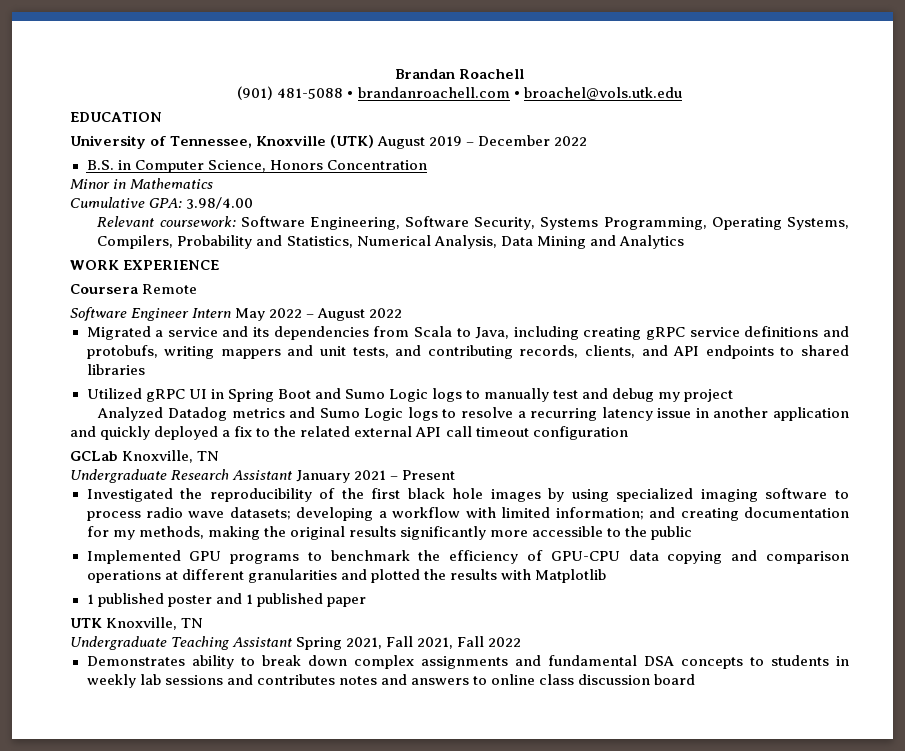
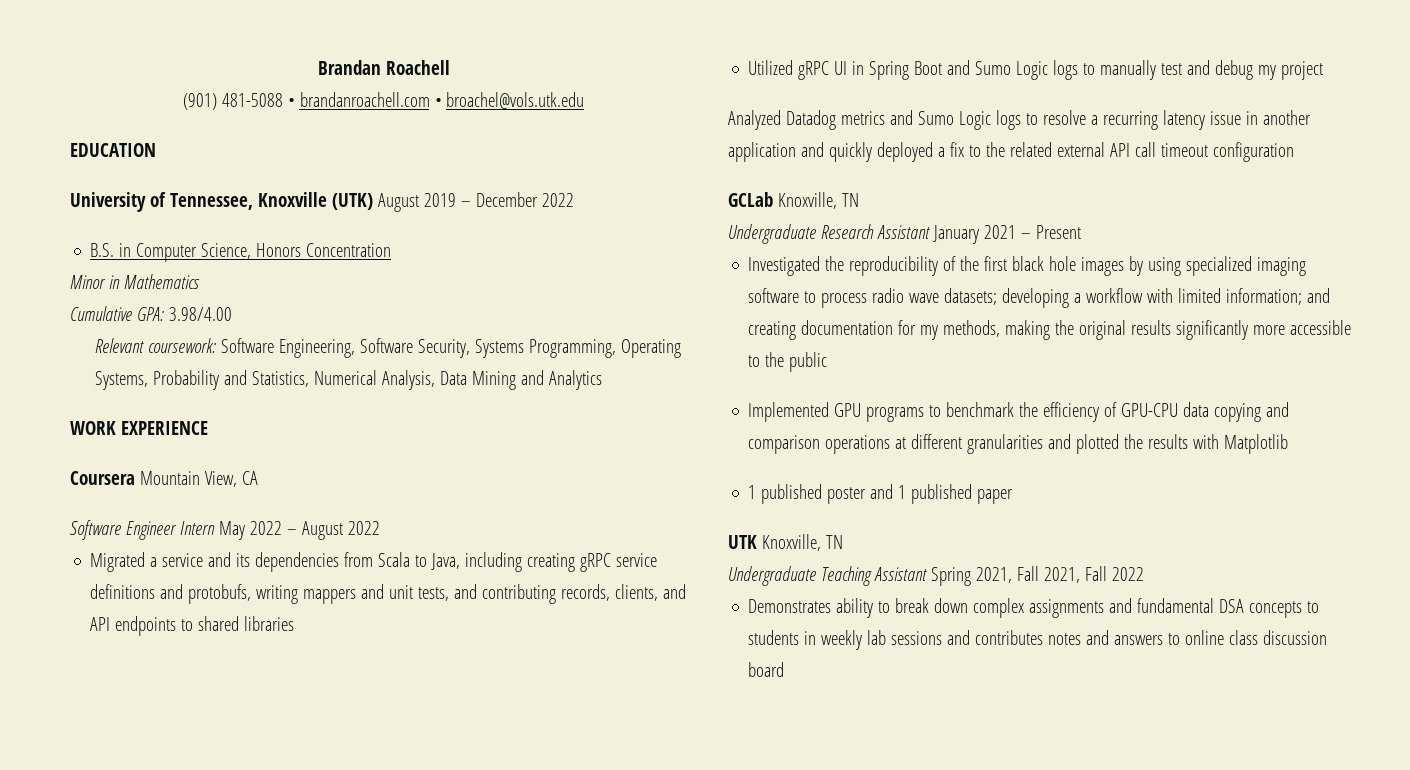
- Relevant coursework: Software Engineering, Software Security, Systems Programming, Operating Systems, Compilers, Probability and Statistics, Numerical Analysis, Data Mining and Analytics
+ Relevant coursework: Software Engineering, Software Security, Systems Programming, Operating Systems, Probability and Statistics, Numerical Analysis, Data Mining and Analytics
- Coursera Remote
+ Coursera Mountain View, CA

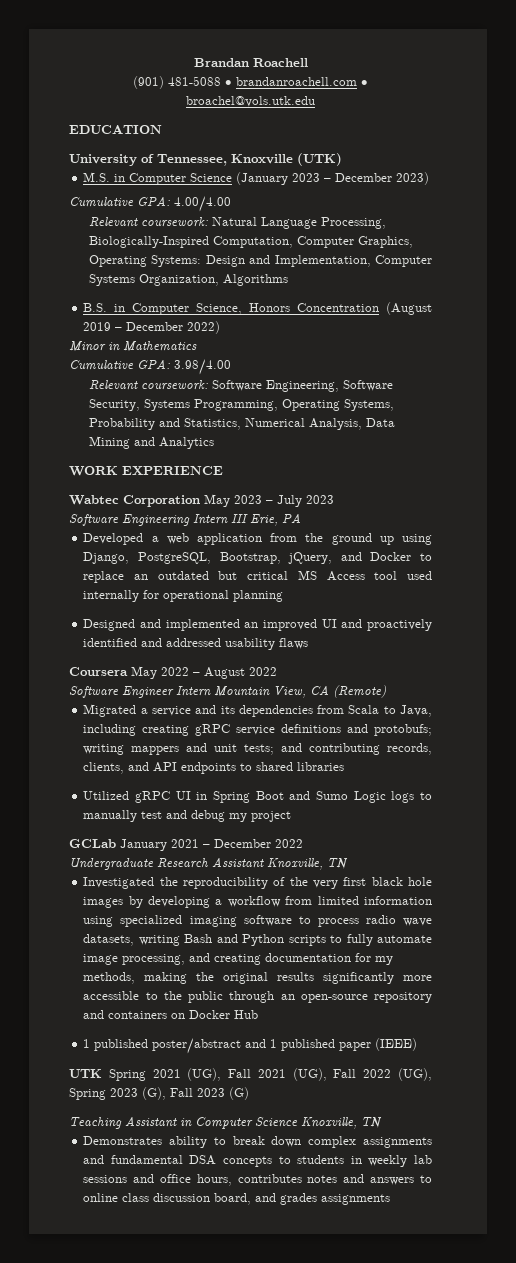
- University of Tennessee, Knoxville (UTK) August 2019 – December 2022
+ University of Tennessee, Knoxville (UTK)
+ M.S. in Computer Science (January 2023 – December 2023)
+ Cumulative GPA: 4.00/4.00
+ Relevant coursework: Natural Language Processing, Biologically-Inspired Computation, Computer Graphics, Operating Systems: Design and Implementation, Computer Systems Organization, Algorithms
- B.S. in Computer Science, Honors Concentration
+ B.S. in Computer Science, Honors Concentration (August 2019 – December 2022)
- Coursera Mountain View, CA
- Software Engineer Intern May 2022 – August 2022
+ Wabtec Corporation May 2023 – July 2023
+ Software Engineering Intern III Erie, PA
+ Developed a web application from the ground up using Django, PostgreSQL, Bootstrap, jQuery, and Docker to replace an outdated but critical MS Access tool used internally for operational planning
+ Designed and implemented an improved UI and proactively identified and addressed usability flaws
+ Coursera May 2022 – August 2022
+ Software Engineer Intern Mountain View, CA (Remote)
- Migrated a service and its dependencies from Scala to Java, including creating gRPC service definitions and protobufs, writing mappers and unit tests, and contributing records, clients, and API endpoints to shared libraries
+ Migrated a service and its dependencies from Scala to Java, including creating gRPC service definitions and protobufs; writing mappers and unit tests; and contributing records, clients, and API endpoints to shared libraries
- Analyzed Datadog metrics and Sumo Logic logs to resolve a recurring latency issue in another application and quickly deployed a fix to the related external API call timeout configuration
- GCLab Knoxville, TN
+ GCLab January 2021 – December 2022
- Undergraduate Research Assistant January 2021 – Present
+ Undergraduate Research Assistant Knoxville, TN
- Investigated the reproducibility of the first black hole images by using specialized imaging software to process radio wave datasets; developing a workflow with limited information; and creating documentation for my methods, making the original results significantly more accessible to the public
- Implemented GPU programs to benchmark the efficiency of GPU-CPU data copying and comparison operations at different granularities and plotted the results with Matplotlib
- 1 published poster and 1 published paper
+ Investigated the reproducibility of the very first black hole images by developing a workflow from limited information using specialized imaging software to process radio wave datasets, writing Bash and Python scripts to fully automate image processing, and creating documentation for my methods, making the original results significantly more accessible to the public through an open-source repository and containers on Docker Hub
+ 1 published poster/abstract and 1 published paper (IEEE)
- UTK Knoxville, TN
- Undergraduate Teaching Assistant Spring 2021, Fall 2021, Fall 2022
+ UTK Spring 2021 (UG), Fall 2021 (UG), Fall 2022 (UG), Spring 2023 (G), Fall 2023 (G)
+ Teaching Assistant in Computer Science Knoxville, TN
- Demonstrates ability to break down complex assignments and fundamental DSA concepts to students in weekly lab sessions and contributes notes and answers to online class discussion board
+ Demonstrates ability to break down complex assignments and fundamental DSA concepts to students in weekly lab sessions and office hours, contributes notes and answers to online class discussion board, and grades assignments

